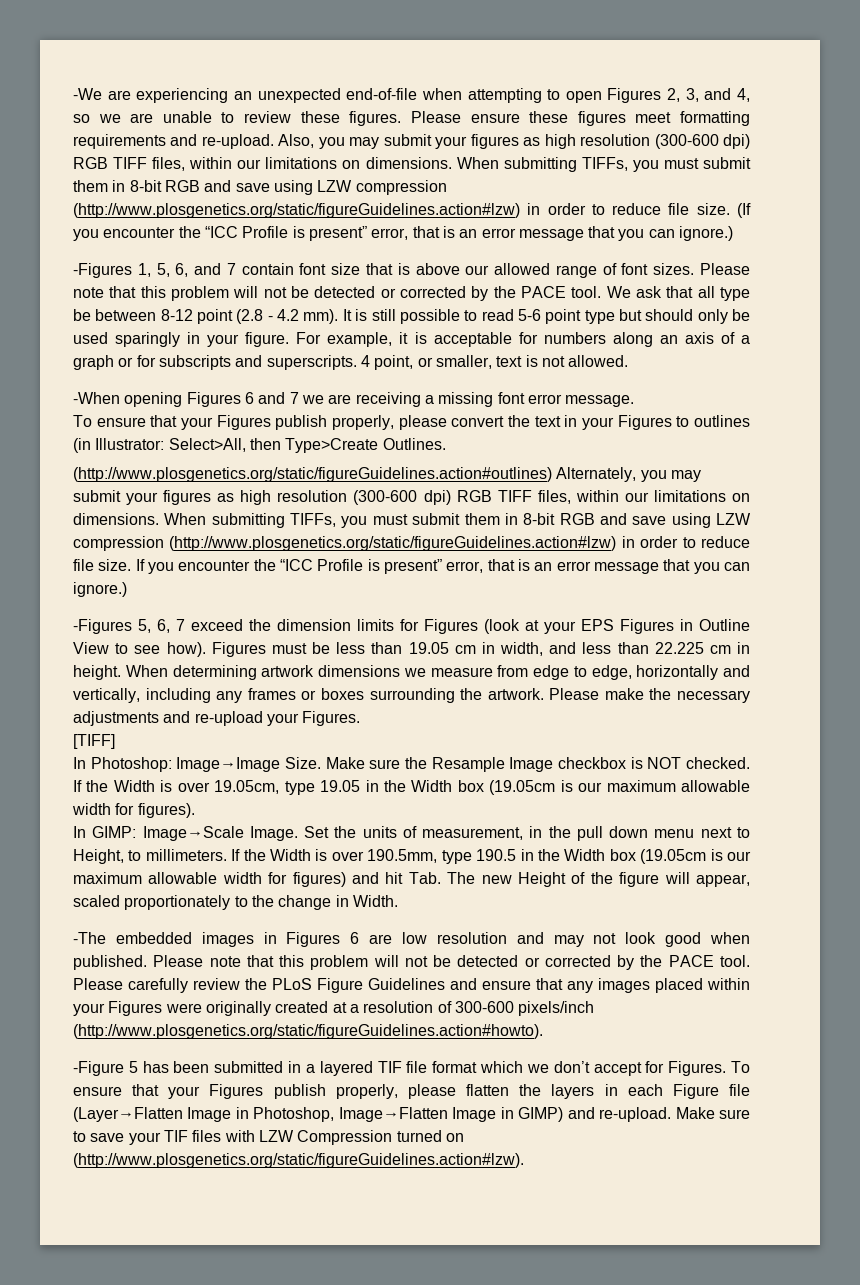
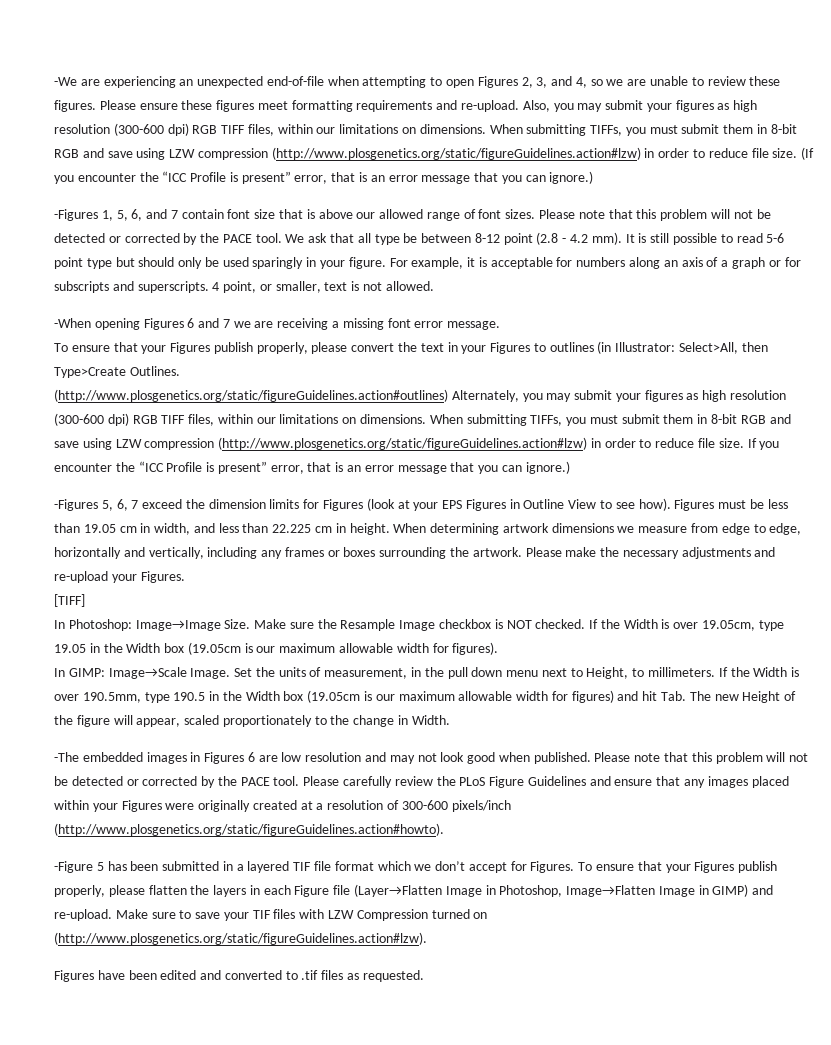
+ Figures have been edited and converted to .tif files as requested.

